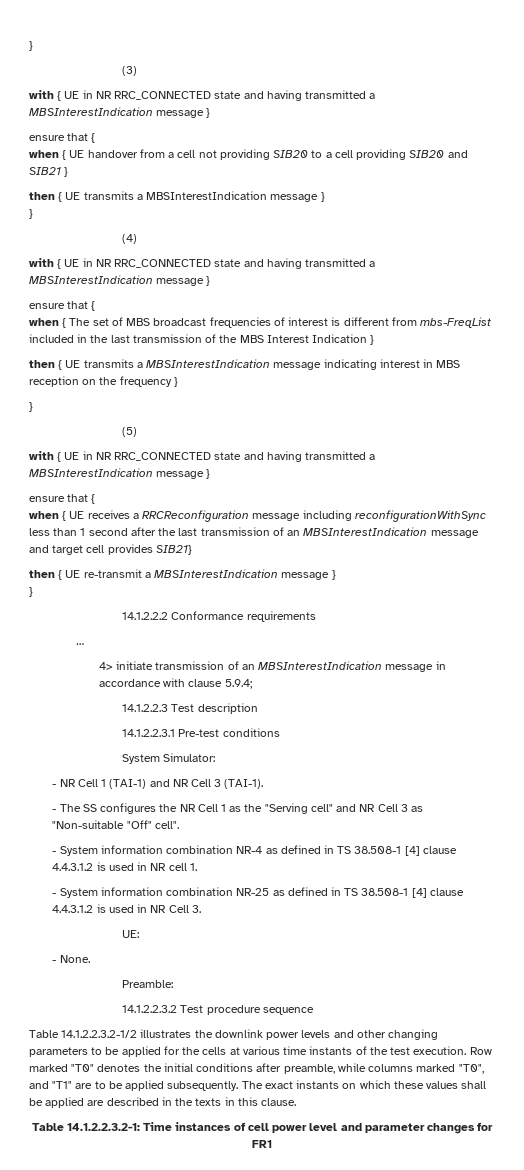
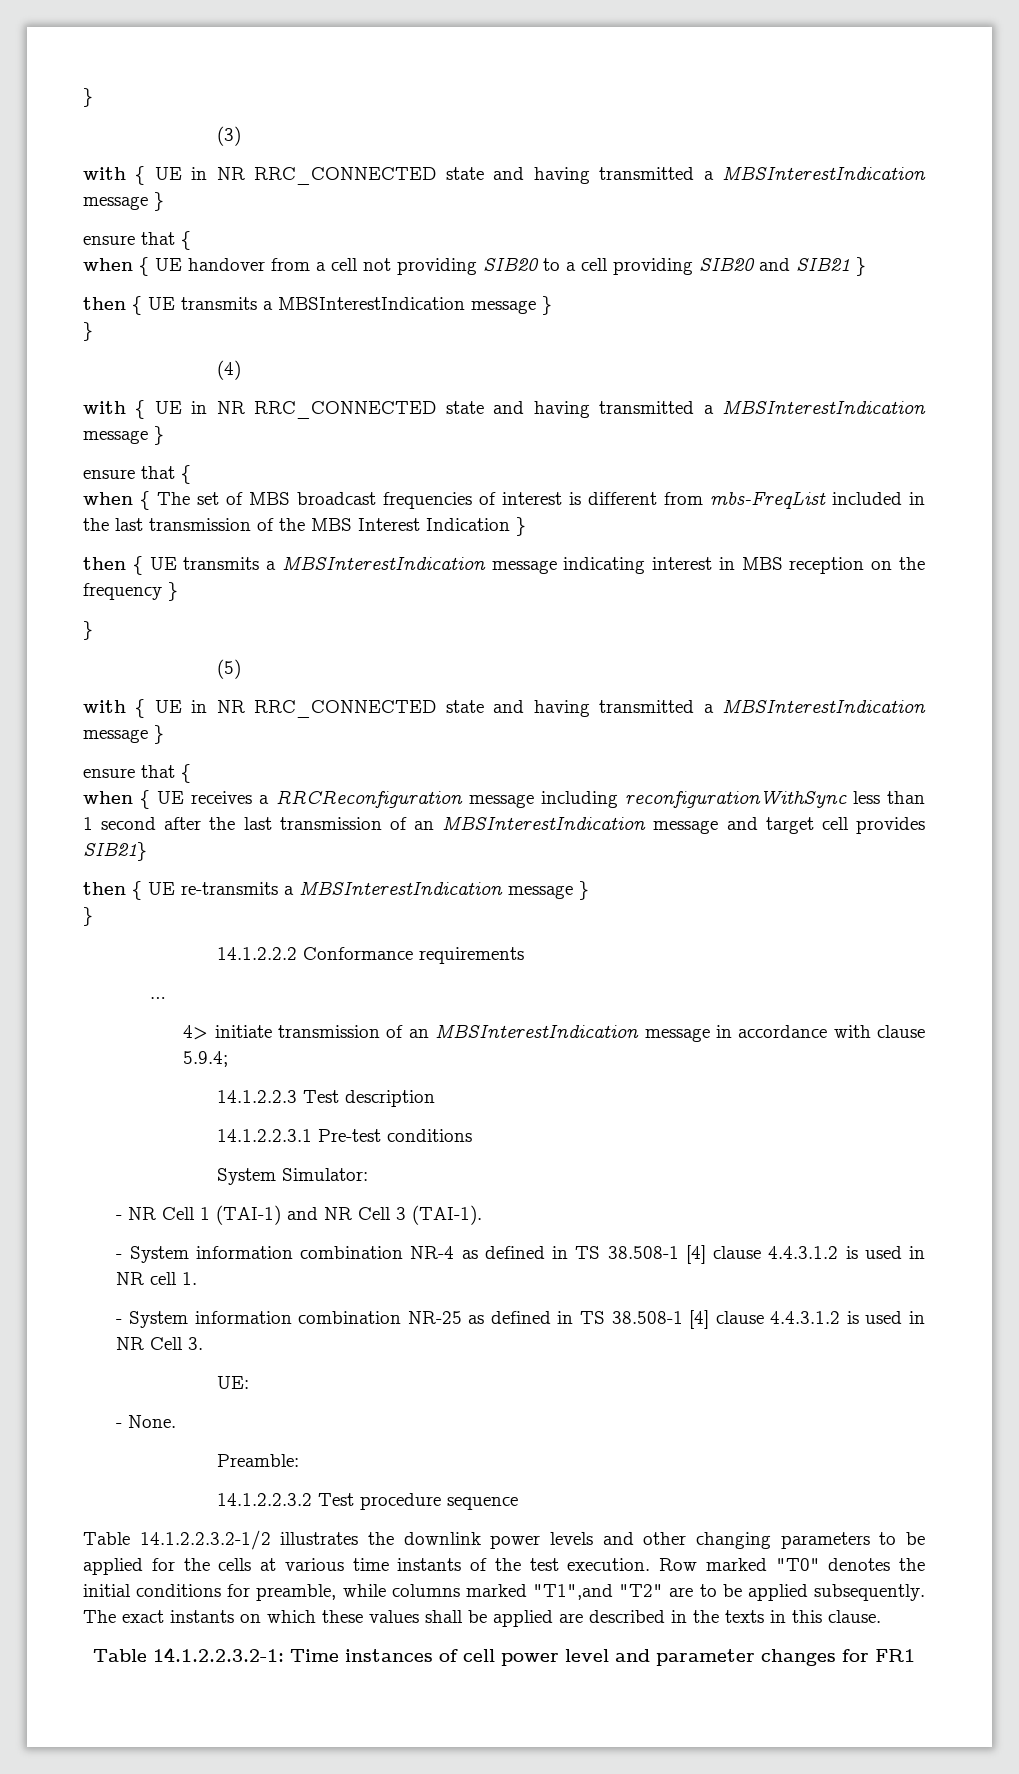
- then { UE re-transmit a MBSInterestIndication message }
+ then { UE re-transmits a MBSInterestIndication message }
- - The SS configures the NR Cell 1 as the "Serving cell" and NR Cell 3 as "Non-suitable "Off" cell".
- Row marked "T0" denotes the initial conditions after preamble, while columns marked "T0", and "T1" are to be applied subsequently.
+ Row marked "T0" denotes the initial conditions for preamble, while columns marked "T1",and "T2" are to be applied subsequently.

